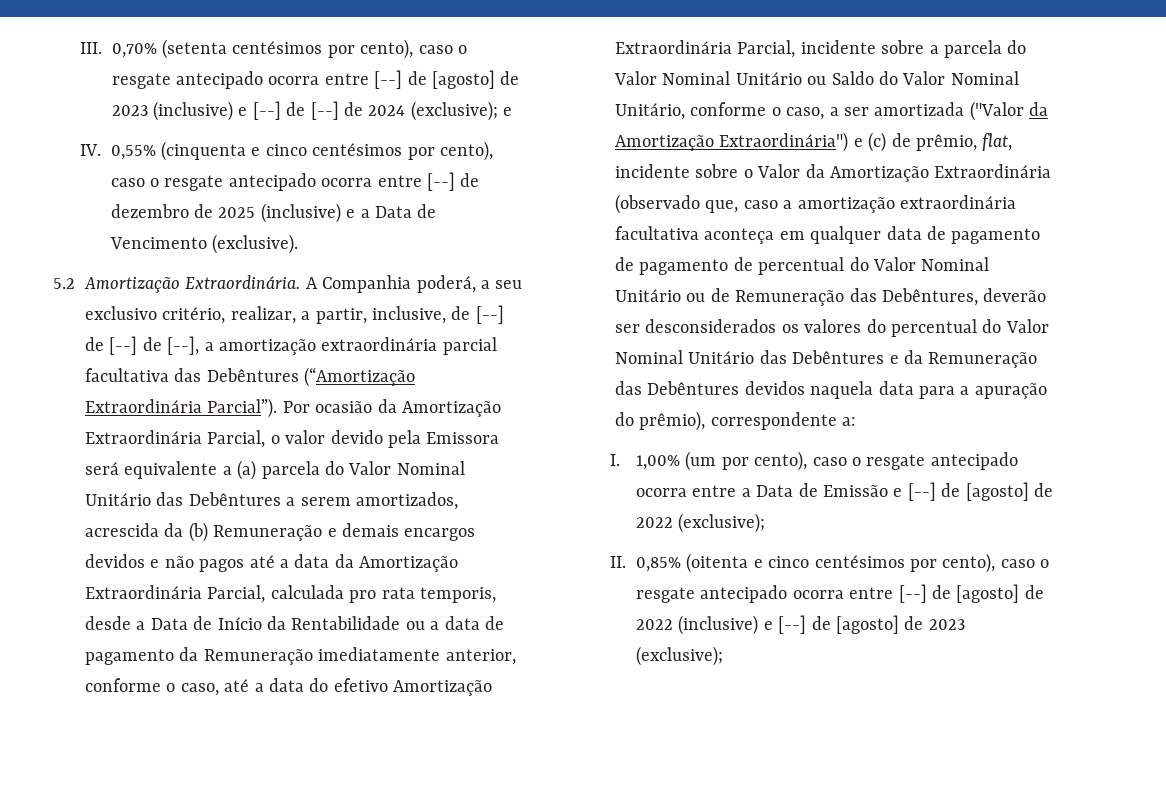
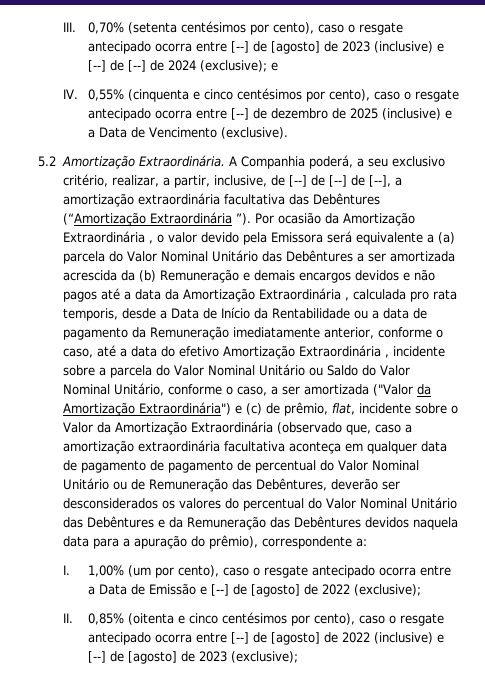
- A Companhia poderá, a seu exclusivo critério, realizar, a partir, inclusive, de [--] de [--] de [--], a amortização extraordinária parcial facultativa das Debêntures (“Amortização Extraordinária Parcial”).
+ A Companhia poderá, a seu exclusivo critério, realizar, a partir, inclusive, de [--] de [--] de [--], a amortização extraordinária facultativa das Debêntures (“Amortização Extraordinária ”).
- Por ocasião da Amortização Extraordinária Parcial, o valor devido pela Emissora será equivalente a (a) parcela do Valor Nominal Unitário das Debêntures a serem amortizados, acrescida da (b) Remuneração e demais encargos devidos e não pagos até a data da Amortização Extraordinária Parcial, calculada pro rata temporis, desde a Data de Início da Rentabilidade ou a data de pagamento da Remuneração imediatamente anterior, conforme o caso, até a data do efetivo Amortização Extraordinária Parcial, incidente sobre a parcela do Valor Nominal Unitário ou Saldo do Valor Nominal Unitário, conforme o caso, a ser amortizada ("Valor da Amortização Extraordinária") e (c) de prêmio, flat, incidente sobre o Valor da Amortização Extraordinária (observado que, caso a amortização extraordinária facultativa aconteça em qualquer data de pagamento de pagamento de percentual do Valor Nominal Unitário ou de Remuneração das Debêntures, deverão ser desconsiderados os valores do percentual do Valor Nominal Unitário das Debêntures e da Remuneração das Debêntures devidos naquela data para a apuração do prêmio), correspondente a:
+ Por ocasião da Amortização Extraordinária , o valor devido pela Emissora será equivalente a (a) parcela do Valor Nominal Unitário das Debêntures a ser amortizada acrescida da (b) Remuneração e demais encargos devidos e não pagos até a data da Amortização Extraordinária , calculada pro rata temporis, desde a Data de Início da Rentabilidade ou a data de pagamento da Remuneração imediatamente anterior, conforme o caso, até a data do efetivo Amortização Extraordinária , incidente sobre a parcela do Valor Nominal Unitário ou Saldo do Valor Nominal Unitário, conforme o caso, a ser amortizada ("Valor da Amortização Extraordinária") e (c) de prêmio, flat, incidente sobre o Valor da Amortização Extraordinária (observado que, caso a amortização extraordinária facultativa aconteça em qualquer data de pagamento de pagamento de percentual do Valor Nominal Unitário ou de Remuneração das Debêntures, deverão ser desconsiderados os valores do percentual do Valor Nominal Unitário das Debêntures e da Remuneração das Debêntures devidos naquela data para a apuração do prêmio), correspondente a:

